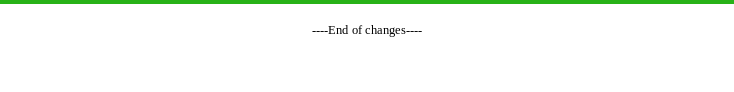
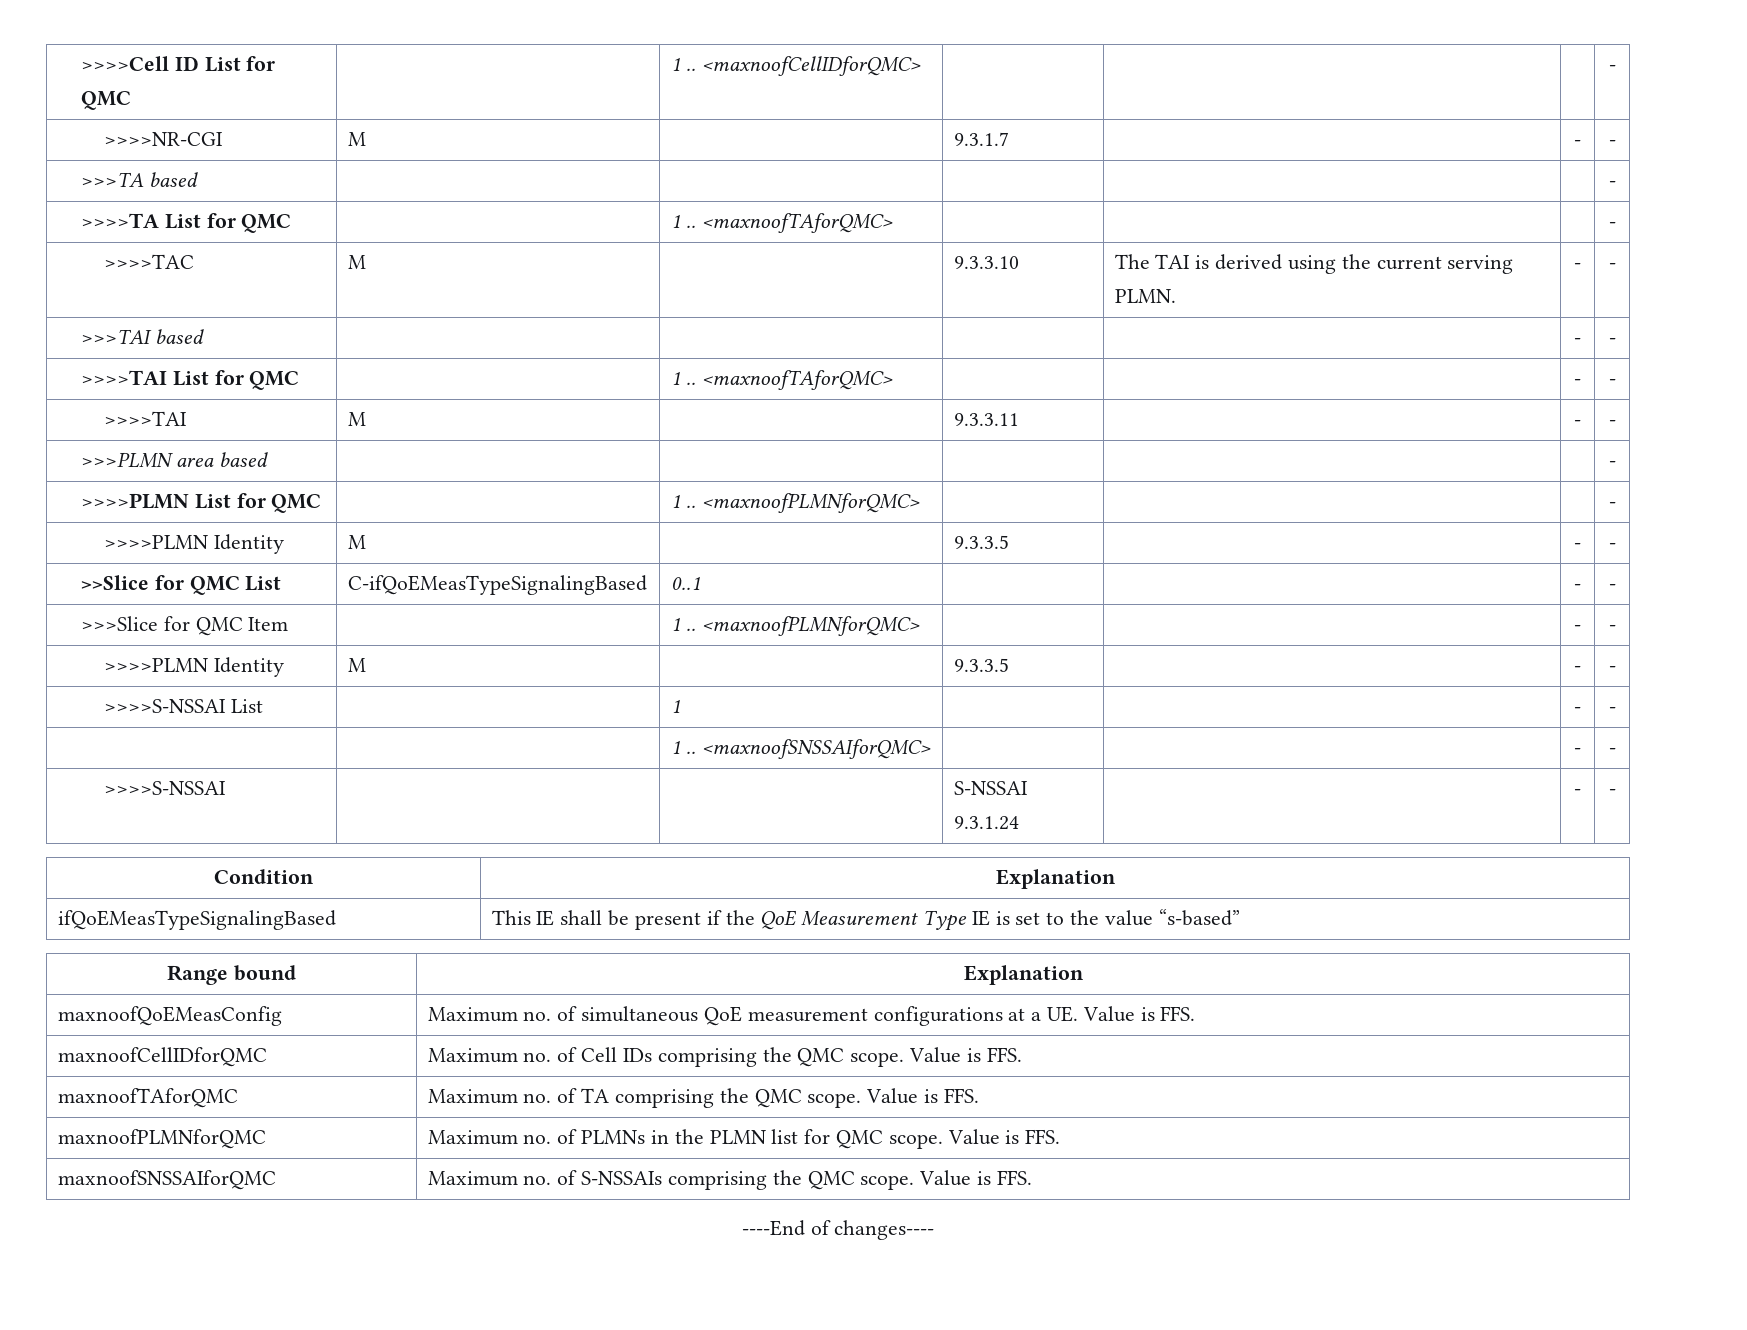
+ >>>>Cell ID List for QMC | | 1 .. <maxnoofCellIDforQMC> | | | | -
+ >>>>NR-CGI | M | | 9.3.1.7 | | - | -
+ >>>TA based | | | | | | -
+ >>>>TA List for QMC | | 1 .. <maxnoofTAforQMC> | | | | -
+ >>>>TAC | M | | 9.3.3.10 | The TAI is derived using the current serving PLMN. | - | -
+ >>>TAI based | | | | | - | -
+ >>>>TAI List for QMC | | 1 .. <maxnoofTAforQMC> | | | - | -
+ >>>>TAI | M | | 9.3.3.11 | | - | -
+ >>>PLMN area based | | | | | | -
+ >>>>PLMN List for QMC | | 1 .. <maxnoofPLMNforQMC> | | | | -
+ >>>>PLMN Identity | M | | 9.3.3.5 | | - | -
+ >>Slice for QMC List | C-ifQoEMeasTypeSignalingBased | 0..1 | | | - | -
+ >>>Slice for QMC Item | | 1 .. <maxnoofPLMNforQMC> | | | - | -
+ >>>>PLMN Identity | M | | 9.3.3.5 | | - | -
+ >>>>S-NSSAI List | | 1 | | | - | -
+ | | 1 .. <maxnoofSNSSAIforQMC> | | | - | -
+ >>>>S-NSSAI | | | S-NSSAI 9.3.1.24 | | - | -
+ Condition | Explanation
+ ifQoEMeasTypeSignalingBased | This IE shall be present if the QoE Measurement Type IE is set to the value “s-based”
+ Range bound | Explanation
+ maxnoofQoEMeasConfig | Maximum no. of simultaneous QoE measurement configurations at a UE. Value is FFS.
+ maxnoofCellIDforQMC | Maximum no. of Cell IDs comprising the QMC scope. Value is FFS.
+ maxnoofTAforQMC | Maximum no. of TA comprising the QMC scope. Value is FFS.
+ maxnoofPLMNforQMC | Maximum no. of PLMNs in the PLMN list for QMC scope. Value is FFS.
+ maxnoofSNSSAIforQMC | Maximum no. of S-NSSAIs comprising the QMC scope. Value is FFS.

